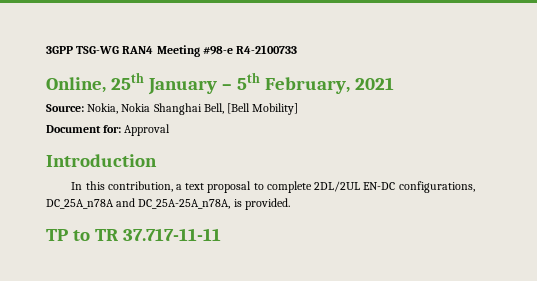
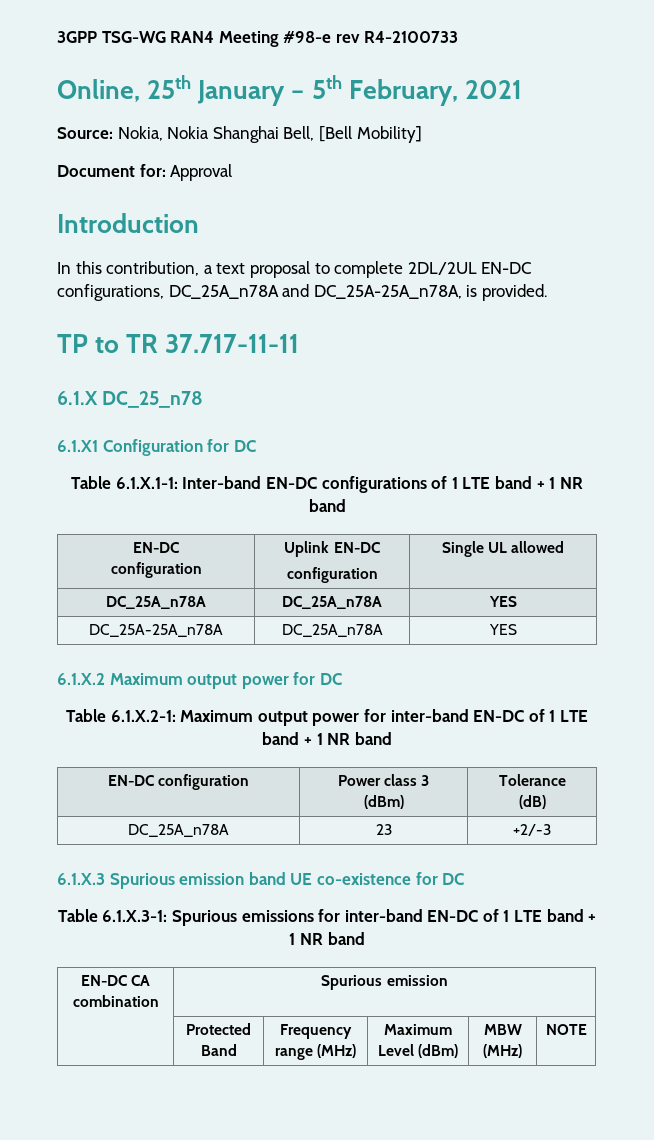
- 3GPP TSG-WG RAN4 Meeting #98-e R4-2100733
+ 3GPP TSG-WG RAN4 Meeting #98-e rev R4-2100733
+ 6.1.X DC_25_n78
+ 6.1.X1 Configuration for DC
+ Table 6.1.X.1-1: Inter-band EN-DC configurations of 1 LTE band + 1 NR band
+ EN-DC
+ configuration | Uplink EN-DC
+ configuration | Single UL allowed
+ DC_25A_n78A | DC_25A_n78A | YES
+ DC_25A-25A_n78A | DC_25A_n78A | YES
+ 6.1.X.2 Maximum output power for DC
+ Table 6.1.X.2-1: Maximum output power for inter-band EN-DC of 1 LTE band + 1 NR band
+ EN-DC configuration | Power class 3
+ (dBm) | Tolerance
+ (dB)
+ DC_25A_n78A | 23 | +2/-3
+ 6.1.X.3 Spurious emission band UE co-existence for DC
+ Table 6.1.X.3-1: Spurious emissions for inter-band EN-DC of 1 LTE band + 1 NR band
+ EN-DC CA combination | Spurious emission
+ | Protected Band | Frequency range (MHz) | Maximum Level (dBm) | MBW (MHz) | NOTE

